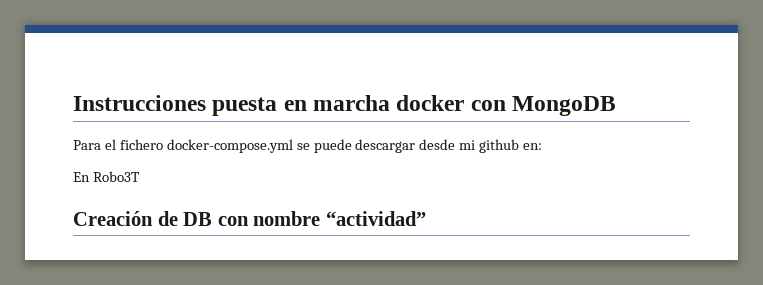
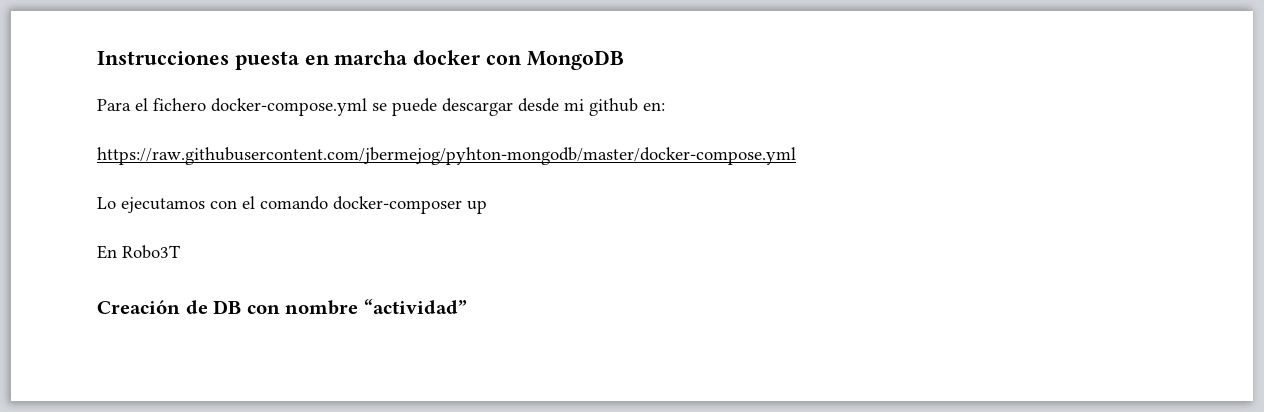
+ https://raw.githubusercontent.com/jbermejog/pyhton-mongodb/master/docker-compose.yml
+ Lo ejecutamos con el comando docker-composer up

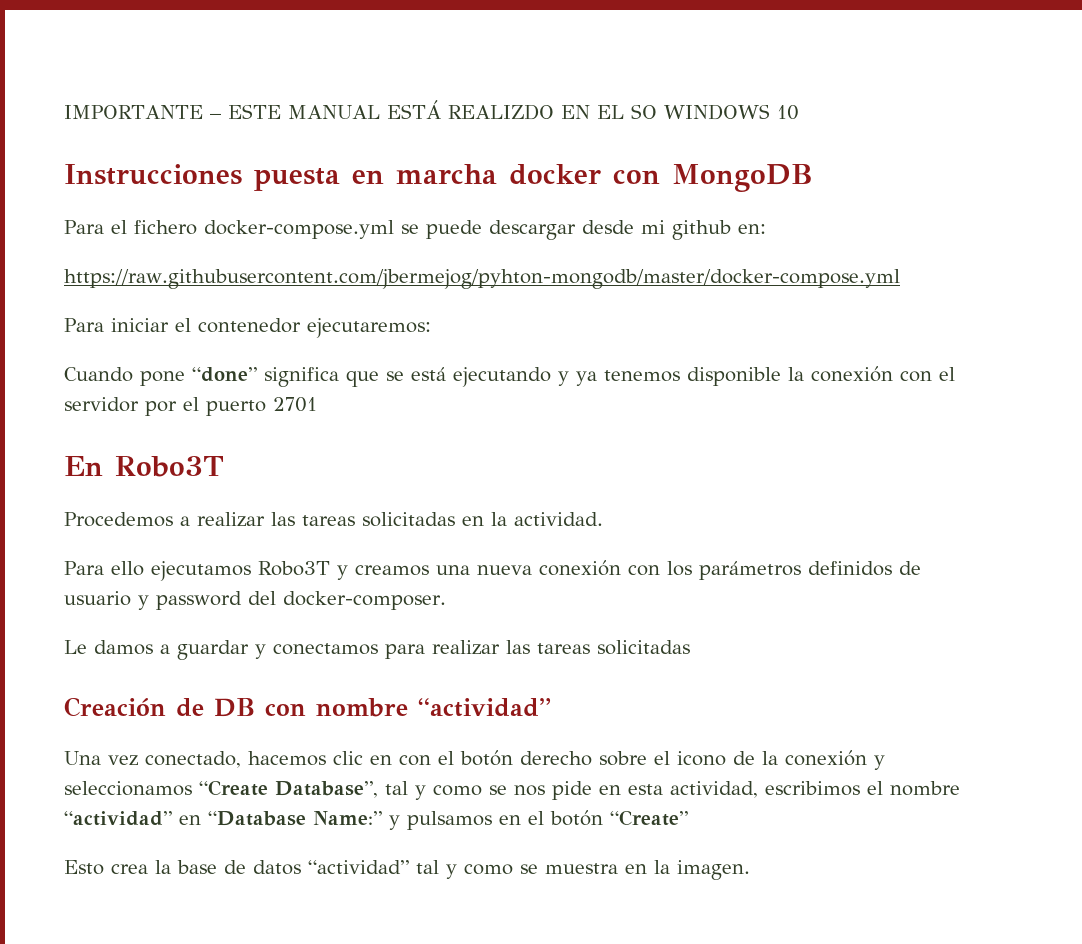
+ IMPORTANTE – ESTE MANUAL ESTÁ REALIZDO EN EL SO WINDOWS 10
- Lo ejecutamos con el comando docker-composer up
+ Para iniciar el contenedor ejecutaremos:
+ Cuando pone “done” significa que se está ejecutando y ya tenemos disponible la conexión con el servidor por el puerto 2701
  En Robo3T
+ Procedemos a realizar las tareas solicitadas en la actividad.
+ Para ello ejecutamos Robo3T y creamos una nueva conexión con los parámetros definidos de usuario y password del docker-composer.
+ Le damos a guardar y conectamos para realizar las tareas solicitadas
+ Una vez conectado, hacemos clic en con el botón derecho sobre el icono de la conexión y seleccionamos “Create Database”, tal y como se nos pide en esta actividad, escribimos el nombre “actividad” en “Database Name:” y pulsamos en el botón “Create”
+ Esto crea la base de datos “actividad” tal y como se muestra en la imagen.

